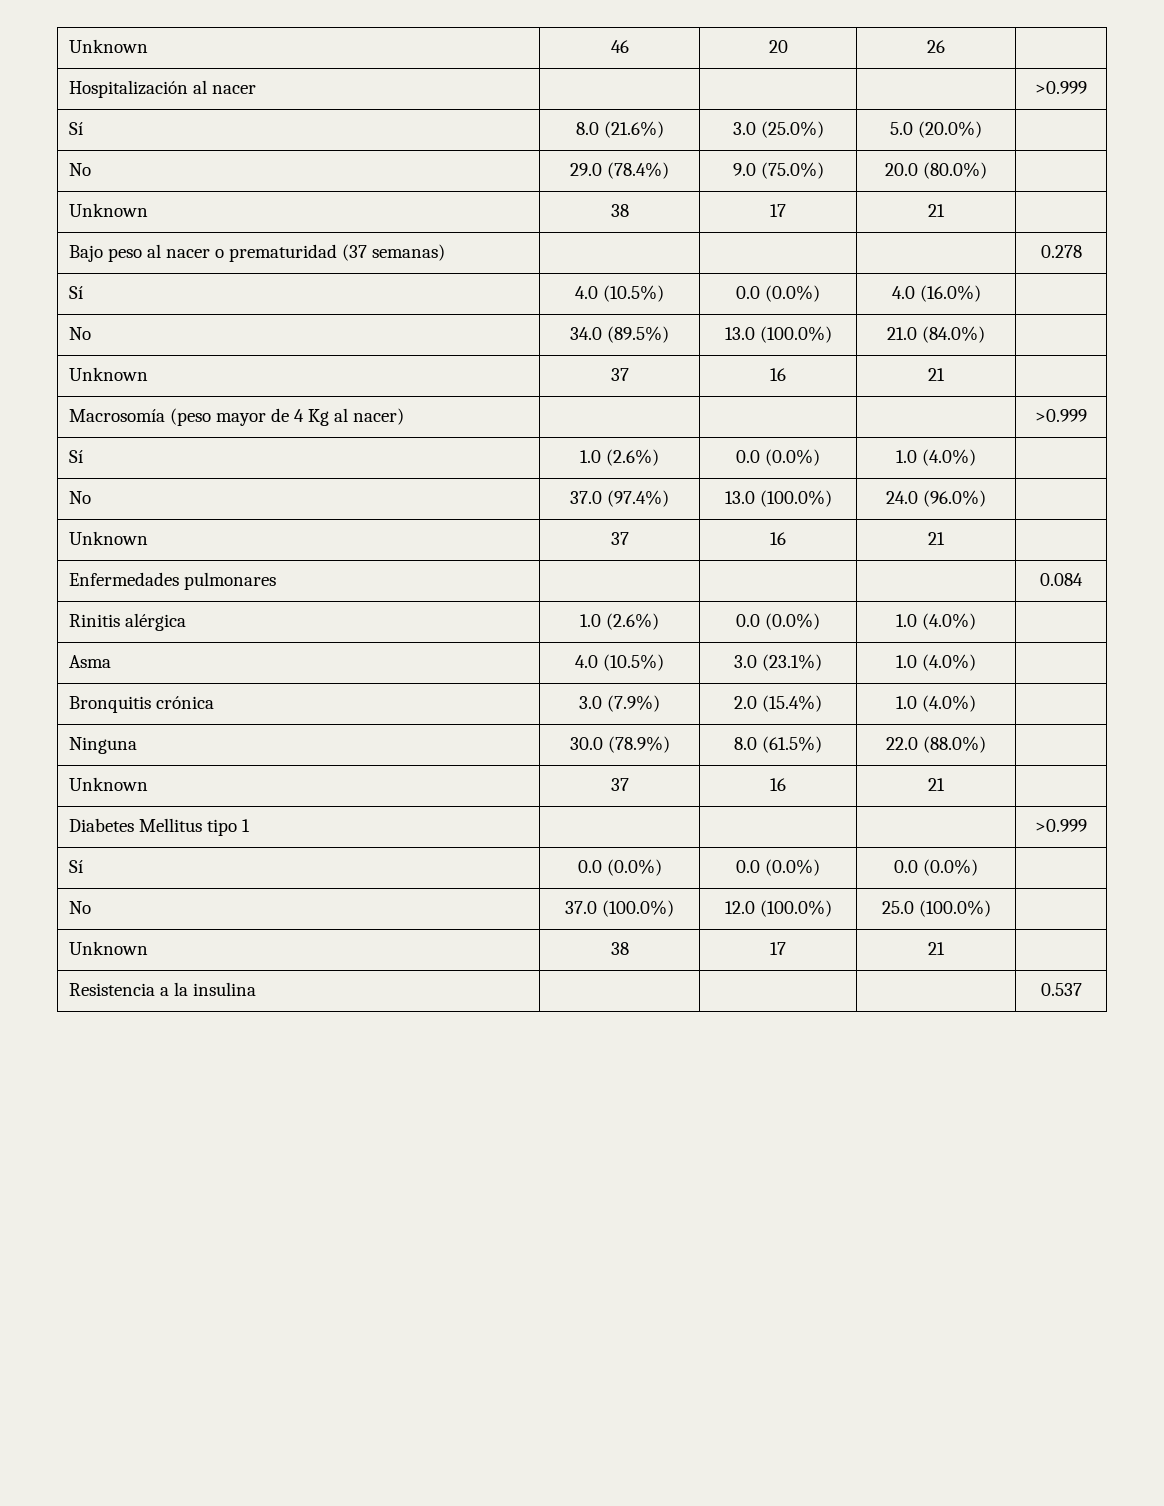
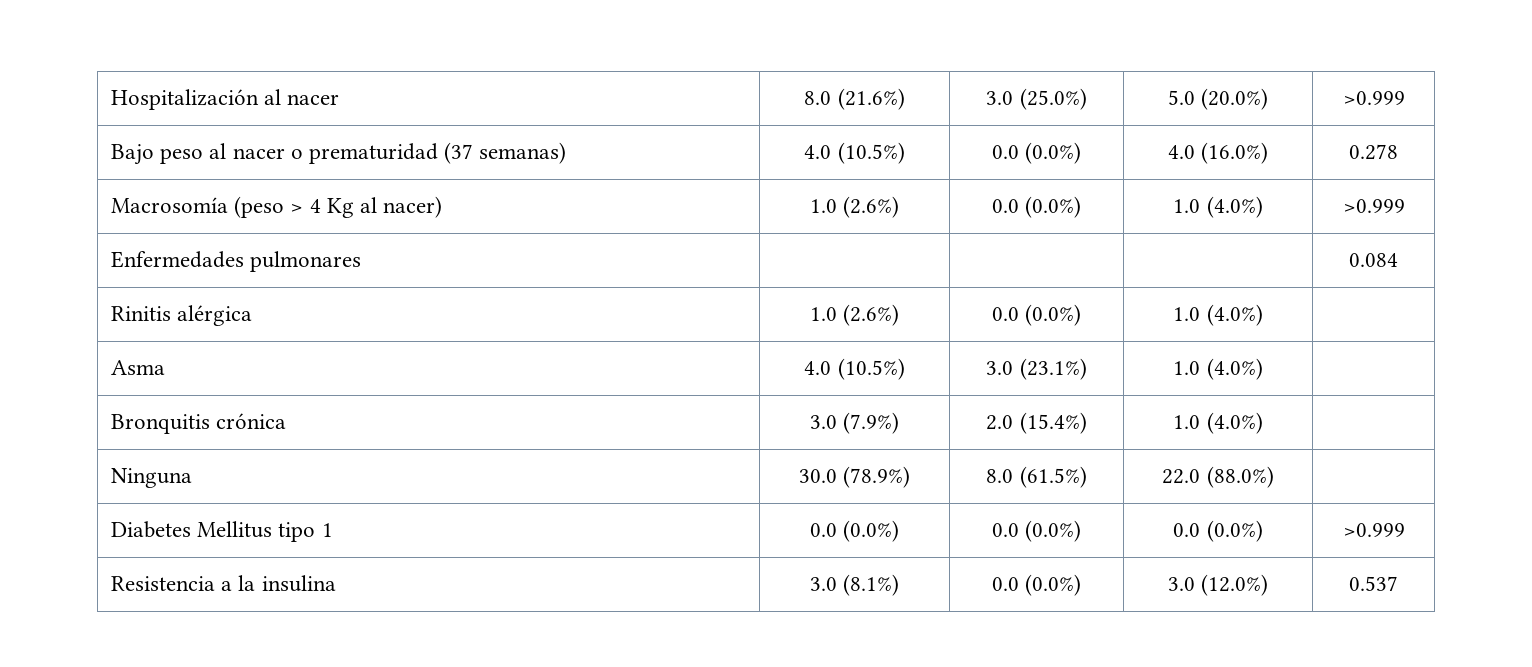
- Unknown | 46 | 20 | 26 |
- Hospitalización al nacer | | | | >0.999
- Sí | 8.0 (21.6%) | 3.0 (25.0%) | 5.0 (20.0%) |
- No | 29.0 (78.4%) | 9.0 (75.0%) | 20.0 (80.0%) |
- Unknown | 38 | 17 | 21 |
+ Hospitalización al nacer | 8.0 (21.6%) | 3.0 (25.0%) | 5.0 (20.0%) | >0.999
- Bajo peso al nacer o prematuridad (37 semanas) | | | | 0.278
- Sí | 4.0 (10.5%) | 0.0 (0.0%) | 4.0 (16.0%) |
- No | 34.0 (89.5%) | 13.0 (100.0%) | 21.0 (84.0%) |
- Unknown | 37 | 16 | 21 |
+ Bajo peso al nacer o prematuridad (37 semanas) | 4.0 (10.5%) | 0.0 (0.0%) | 4.0 (16.0%) | 0.278
- Macrosomía (peso mayor de 4 Kg al nacer) | | | | >0.999
- Sí | 1.0 (2.6%) | 0.0 (0.0%) | 1.0 (4.0%) |
- No | 37.0 (97.4%) | 13.0 (100.0%) | 24.0 (96.0%) |
- Unknown | 37 | 16 | 21 |
+ Macrosomía (peso > 4 Kg al nacer) | 1.0 (2.6%) | 0.0 (0.0%) | 1.0 (4.0%) | >0.999
  Ninguna | 30.0 (78.9%) | 8.0 (61.5%) | 22.0 (88.0%) |
- Unknown | 37 | 16 | 21 |
- Diabetes Mellitus tipo 1 | | | | >0.999
- Sí | 0.0 (0.0%) | 0.0 (0.0%) | 0.0 (0.0%) |
- No | 37.0 (100.0%) | 12.0 (100.0%) | 25.0 (100.0%) |
- Unknown | 38 | 17 | 21 |
- Resistencia a la insulina | | | | 0.537
+ Diabetes Mellitus tipo 1 | 0.0 (0.0%) | 0.0 (0.0%) | 0.0 (0.0%) | >0.999
+ Resistencia a la insulina | 3.0 (8.1%) | 0.0 (0.0%) | 3.0 (12.0%) | 0.537

